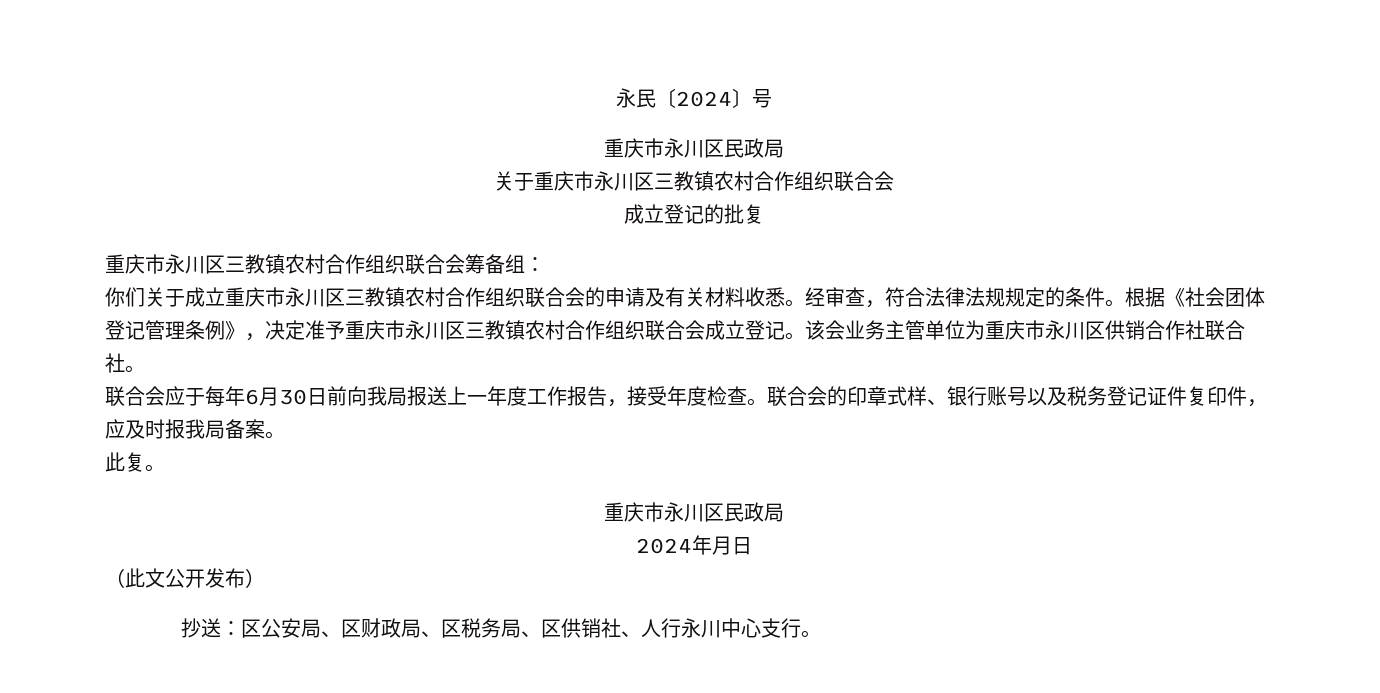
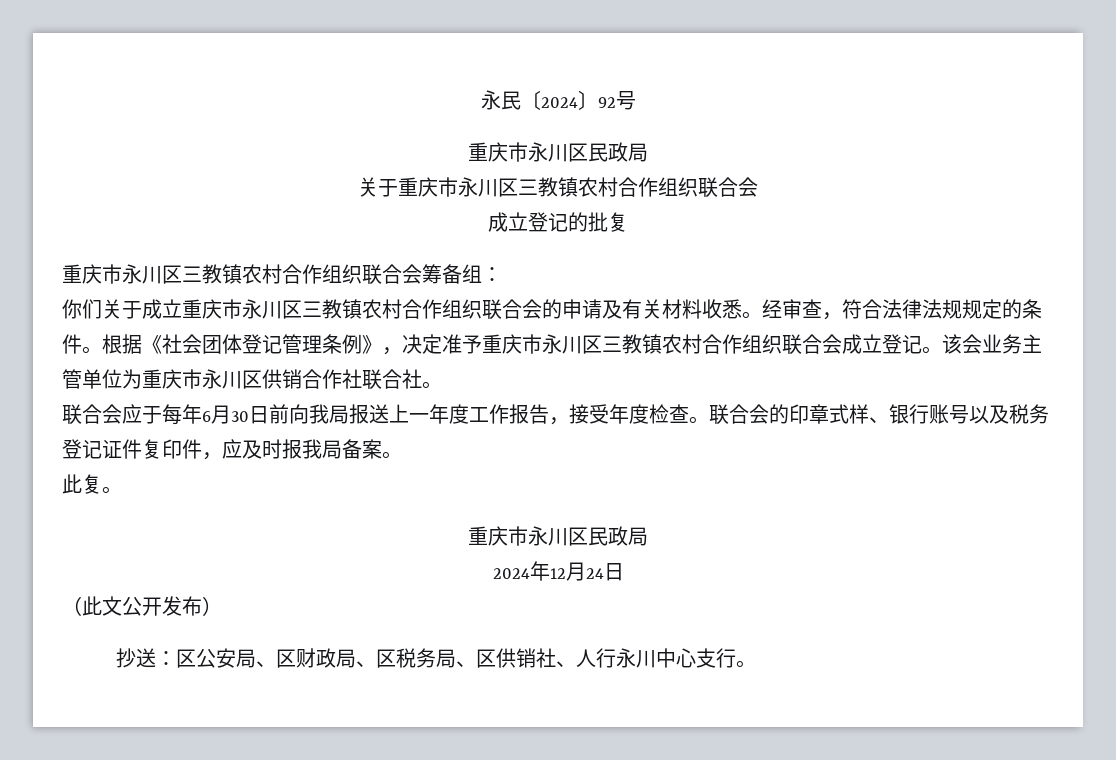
- 永民〔2024〕号
+ 永民〔2024〕92号
- 2024年月日
+ 2024年12月24日

